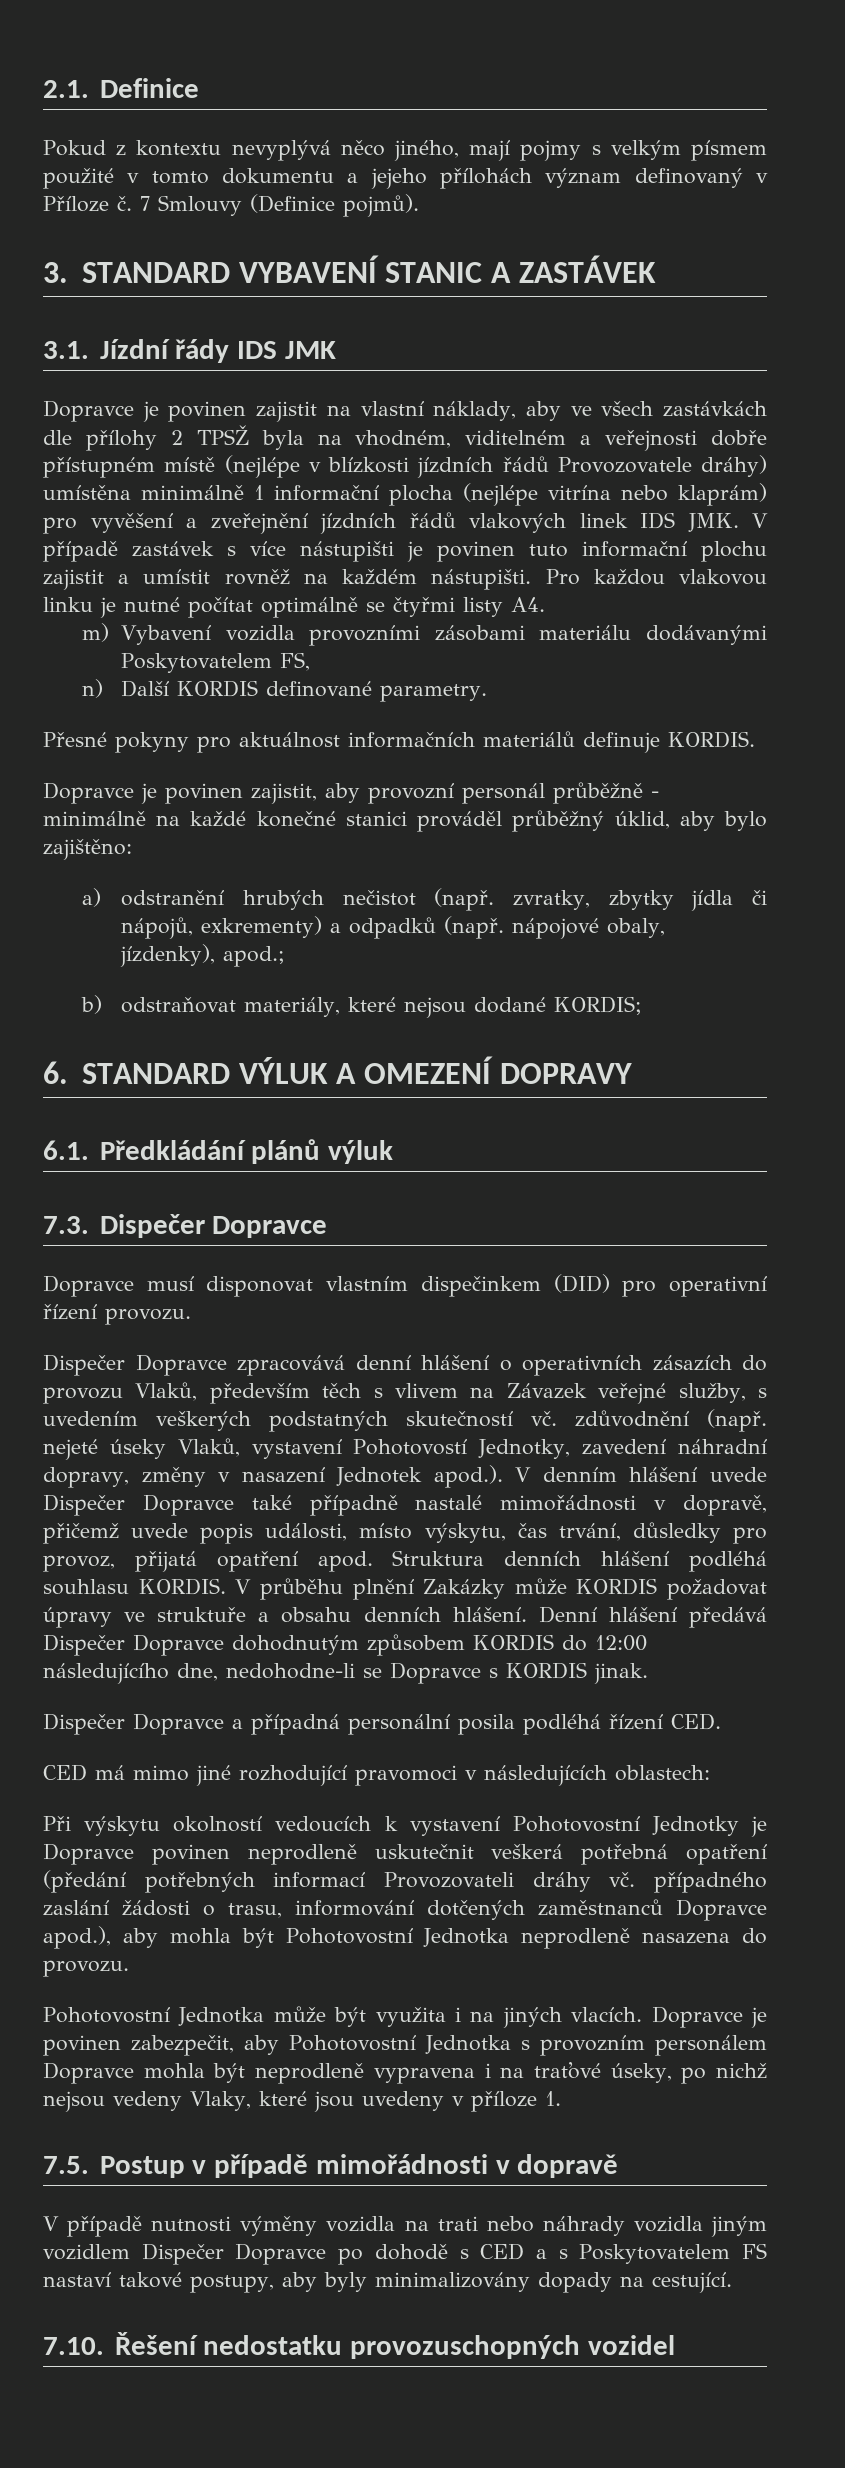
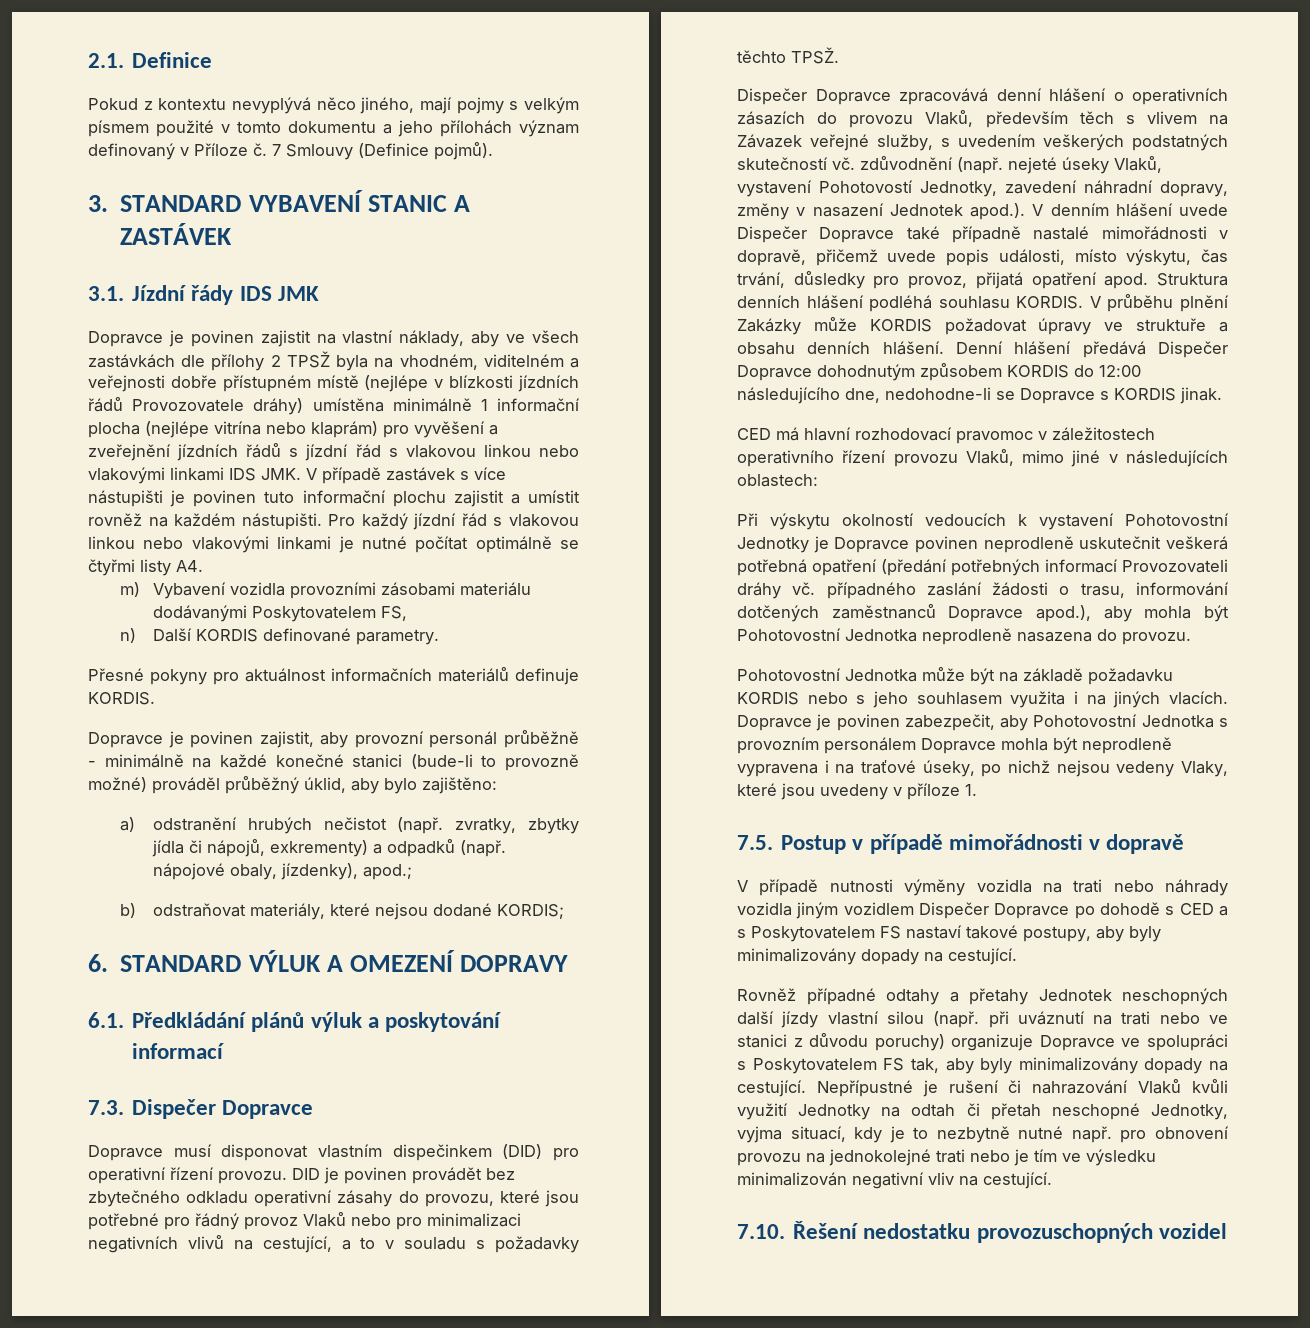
- Pokud z kontextu nevyplývá něco jiného, mají pojmy s velkým písmem použité v tomto dokumentu a jejeho přílohách význam definovaný v Příloze č.
+ Pokud z kontextu nevyplývá něco jiného, mají pojmy s velkým písmem použité v tomto dokumentu a jeho přílohách význam definovaný v Příloze č.
- Dopravce je povinen zajistit na vlastní náklady, aby ve všech zastávkách dle přílohy 2 TPSŽ byla na vhodném, viditelném a veřejnosti dobře přístupném místě (nejlépe v blízkosti jízdních řádů Provozovatele dráhy) umístěna minimálně 1 informační plocha (nejlépe vitrína nebo klaprám) pro vyvěšení a zveřejnění jízdních řádů vlakových linek IDS JMK. V případě zastávek s více nástupišti je povinen tuto informační plochu zajistit a umístit rovněž na každém nástupišti.
+ Dopravce je povinen zajistit na vlastní náklady, aby ve všech zastávkách dle přílohy 2 TPSŽ byla na vhodném, viditelném a veřejnosti dobře přístupném místě (nejlépe v blízkosti jízdních řádů Provozovatele dráhy) umístěna minimálně 1 informační plocha (nejlépe vitrína nebo klaprám) pro vyvěšení a zveřejnění jízdních řádů s jízdní řád s vlakovou linkou nebo vlakovými linkami IDS JMK. V případě zastávek s více nástupišti je povinen tuto informační plochu zajistit a umístit rovněž na každém nástupišti.
- Pro každou vlakovou linku je nutné počítat optimálně se čtyřmi listy A4.
+ Pro každý jízdní řád s vlakovou linkou nebo vlakovými linkami je nutné počítat optimálně se čtyřmi listy A4.
- Dopravce je povinen zajistit, aby provozní personál průběžně - minimálně na každé konečné stanici prováděl průběžný úklid, aby bylo zajištěno:
+ Dopravce je povinen zajistit, aby provozní personál průběžně - minimálně na každé konečné stanici (bude-li to provozně možné) prováděl průběžný úklid, aby bylo zajištěno:
- 6.1. Předkládání plánů výluk
+ 6.1. Předkládání plánů výluk a poskytování informací
+ DID je povinen provádět bez zbytečného odkladu operativní zásahy do provozu, které jsou potřebné pro řádný provoz Vlaků nebo pro minimalizaci negativních vlivů na cestující, a to v souladu s požadavky těchto TPSŽ.
- Dispečer Dopravce a případná personální posila podléhá řízení CED.
- CED má mimo jiné rozhodující pravomoci v následujících oblastech:
+ CED má hlavní rozhodovací pravomoc v záležitostech operativního řízení provozu Vlaků, mimo jiné v následujících oblastech:
- Pohotovostní Jednotka může být využita i na jiných vlacích.
+ Pohotovostní Jednotka může být na základě požadavku KORDIS nebo s jeho souhlasem využita i na jiných vlacích.
+ Rovněž případné odtahy a přetahy Jednotek neschopných další jízdy vlastní silou (např. při uváznutí na trati nebo ve stanici z důvodu poruchy) organizuje Dopravce ve spolupráci s Poskytovatelem FS tak, aby byly minimalizovány dopady na cestující. Nepřípustné je rušení či nahrazování Vlaků kvůli využití Jednotky na odtah či přetah neschopné Jednotky, vyjma situací, kdy je to nezbytně nutné např. pro obnovení provozu na jednokolejné trati nebo je tím ve výsledku minimalizován negativní vliv na cestující.

